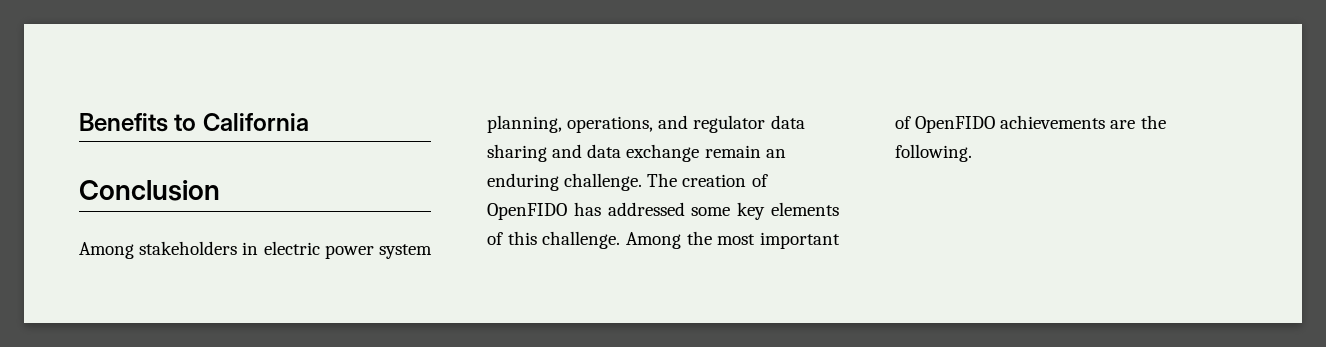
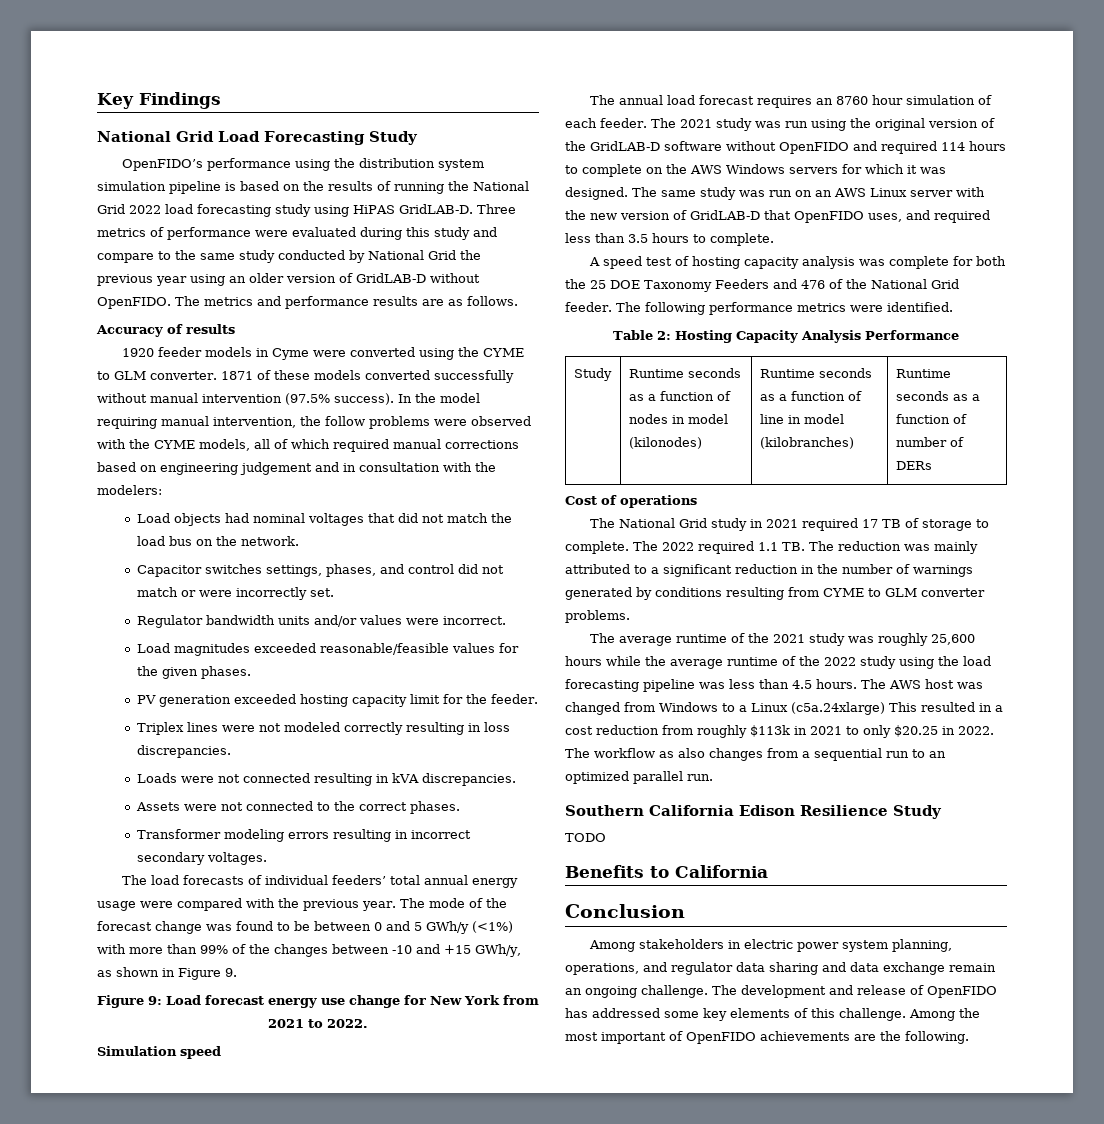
+ Key Findings
+ National Grid Load Forecasting Study
+ OpenFIDO’s performance using the distribution system simulation pipeline is based on the results of running the National Grid 2022 load forecasting study using HiPAS GridLAB-D. Three metrics of performance were evaluated during this study and compare to the same study conducted by National Grid the previous year using an older version of GridLAB-D without OpenFIDO. The metrics and performance results are as follows.
+ Accuracy of results
+ 1920 feeder models in Cyme were converted using the CYME to GLM converter. 1871 of these models converted successfully without manual intervention (97.5% success). In the model requiring manual intervention, the follow problems were observed with the CYME models, all of which required manual corrections based on engineering judgement and in consultation with the modelers:
+ Load objects had nominal voltages that did not match the load bus on the network.
+ Capacitor switches settings, phases, and control did not match or were incorrectly set.
+ Regulator bandwidth units and/or values were incorrect.
+ Load magnitudes exceeded reasonable/feasible values for the given phases.
+ PV generation exceeded hosting capacity limit for the feeder.
+ Triplex lines were not modeled correctly resulting in loss discrepancies.
+ Loads were not connected resulting in kVA discrepancies.
+ Assets were not connected to the correct phases.
+ Transformer modeling errors resulting in incorrect secondary voltages.
+ The load forecasts of individual feeders’ total annual energy usage were compared with the previous year. The mode of the forecast change was found to be between 0 and 5 GWh/y (<1%) with more than 99% of the changes between -10 and +15 GWh/y, as shown in Figure 9.
+ Figure 9: Load forecast energy use change for New York from 2021 to 2022.
+ Simulation speed
+ The annual load forecast requires an 8760 hour simulation of each feeder. The 2021 study was run using the original version of the GridLAB-D software without OpenFIDO and required 114 hours to complete on the AWS Windows servers for which it was designed. The same study was run on an AWS Linux server with the new version of GridLAB-D that OpenFIDO uses, and required less than 3.5 hours to complete.
+ A speed test of hosting capacity analysis was complete for both the 25 DOE Taxonomy Feeders and 476 of the National Grid feeder. The following performance metrics were identified.
+ Table 2: Hosting Capacity Analysis Performance
+ Study | Runtime seconds as a function of nodes in model (kilonodes) | Runtime seconds as a function of line in model (kilobranches) | Runtime seconds as a function of number of DERs
+ Cost of operations
+ The National Grid study in 2021 required 17 TB of storage to complete. The 2022 required 1.1 TB. The reduction was mainly attributed to a significant reduction in the number of warnings generated by conditions resulting from CYME to GLM converter problems.
+ The average runtime of the 2021 study was roughly 25,600 hours while the average runtime of the 2022 study using the load forecasting pipeline was less than 4.5 hours. The AWS host was changed from Windows to a Linux (c5a.24xlarge) This resulted in a cost reduction from roughly $113k in 2021 to only $20.25 in 2022. The workflow as also changes from a sequential run to an optimized parallel run.
+ Southern California Edison Resilience Study
+ TODO
- Among stakeholders in electric power system planning, operations, and regulator data sharing and data exchange remain an enduring challenge.
+ Among stakeholders in electric power system planning, operations, and regulator data sharing and data exchange remain an ongoing challenge.
- The creation of OpenFIDO has addressed some key elements of this challenge.
+ The development and release of OpenFIDO has addressed some key elements of this challenge.

